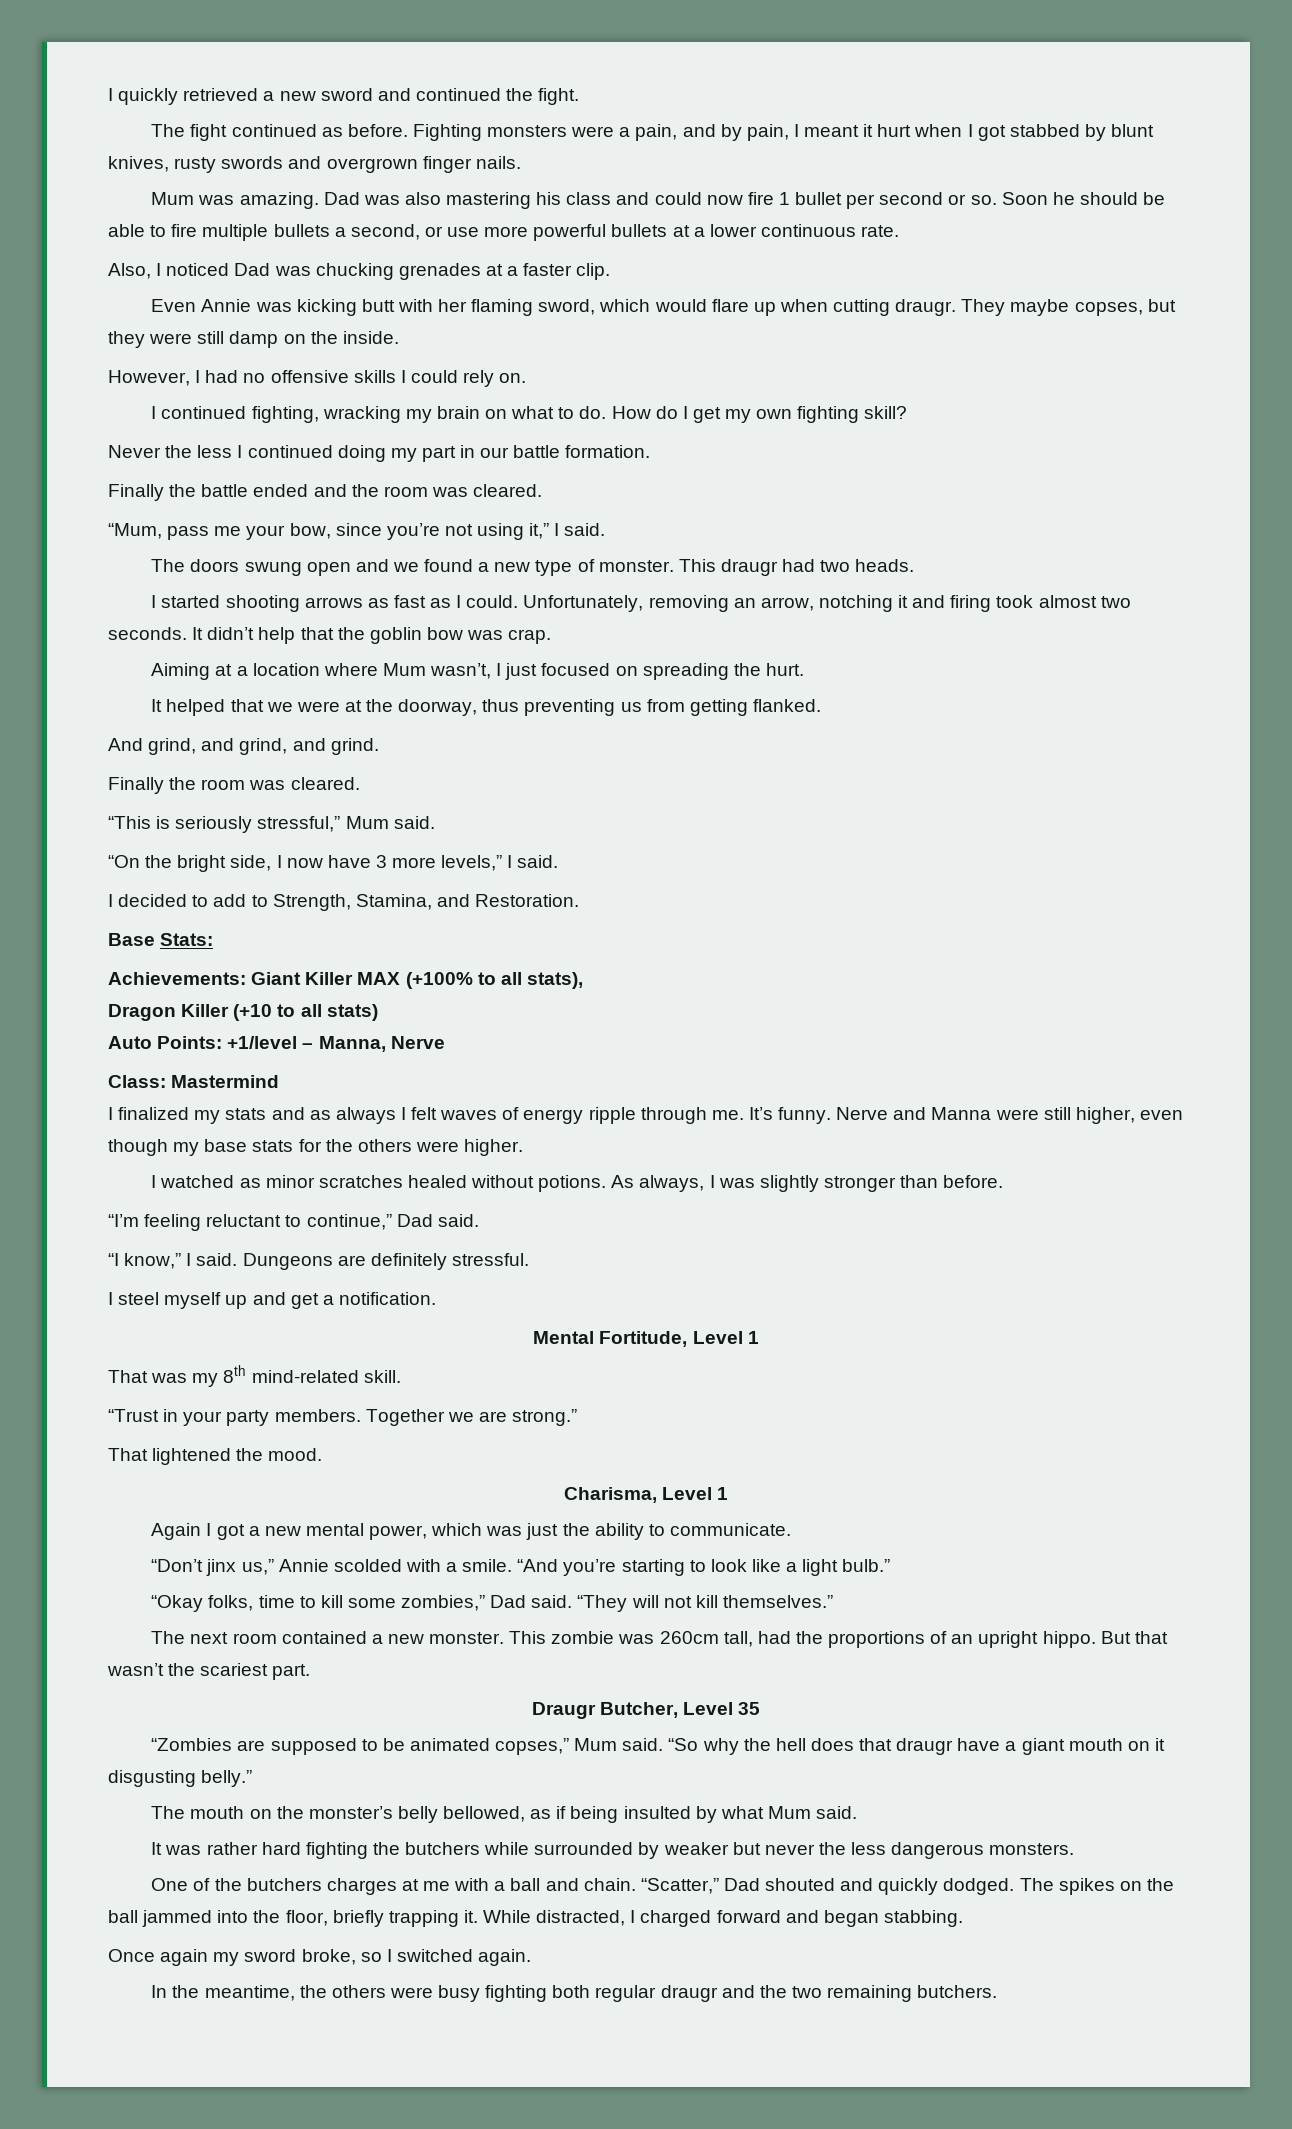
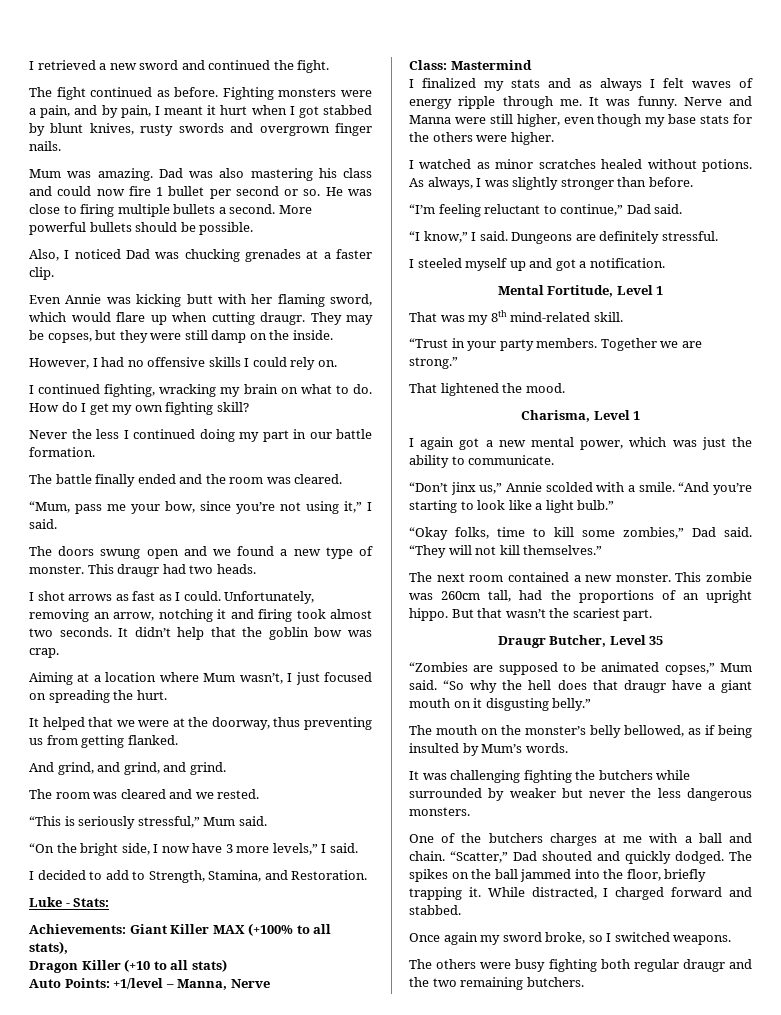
- I quickly retrieved a new sword and continued the fight.
+ I retrieved a new sword and continued the fight.
- Soon he should be able to fire multiple bullets a second, or use more powerful bullets at a lower continuous rate.
+ He was close to firing multiple bullets a second. More powerful bullets should be possible.
- They maybe copses, but they were still damp on the inside.
+ They may be copses, but they were still damp on the inside.
- Finally the battle ended and the room was cleared.
+ The battle finally ended and the room was cleared.
- I started shooting arrows as fast as I could.
+ I shot arrows as fast as I could.
- Finally the room was cleared.
+ The room was cleared and we rested.
- Base Stats:
+ Luke - Stats:
- It’s funny.
+ It was funny.
- I steel myself up and get a notification.
+ I steeled myself up and got a notification.
- Again I got a new mental power, which was just the ability to communicate.
+ I again got a new mental power, which was just the ability to communicate.
- The mouth on the monster’s belly bellowed, as if being insulted by what Mum said.
- It was rather hard fighting the butchers while surrounded by weaker but never the less dangerous monsters.
+ The mouth on the monster’s belly bellowed, as if being insulted by Mum’s words.
+ It was challenging fighting the butchers while surrounded by weaker but never the less dangerous monsters.
- While distracted, I charged forward and began stabbing.
+ While distracted, I charged forward and stabbed.
- Once again my sword broke, so I switched again.
- In the meantime, the others were busy fighting both regular draugr and the two remaining butchers.
+ Once again my sword broke, so I switched weapons.
+ The others were busy fighting both regular draugr and the two remaining butchers.

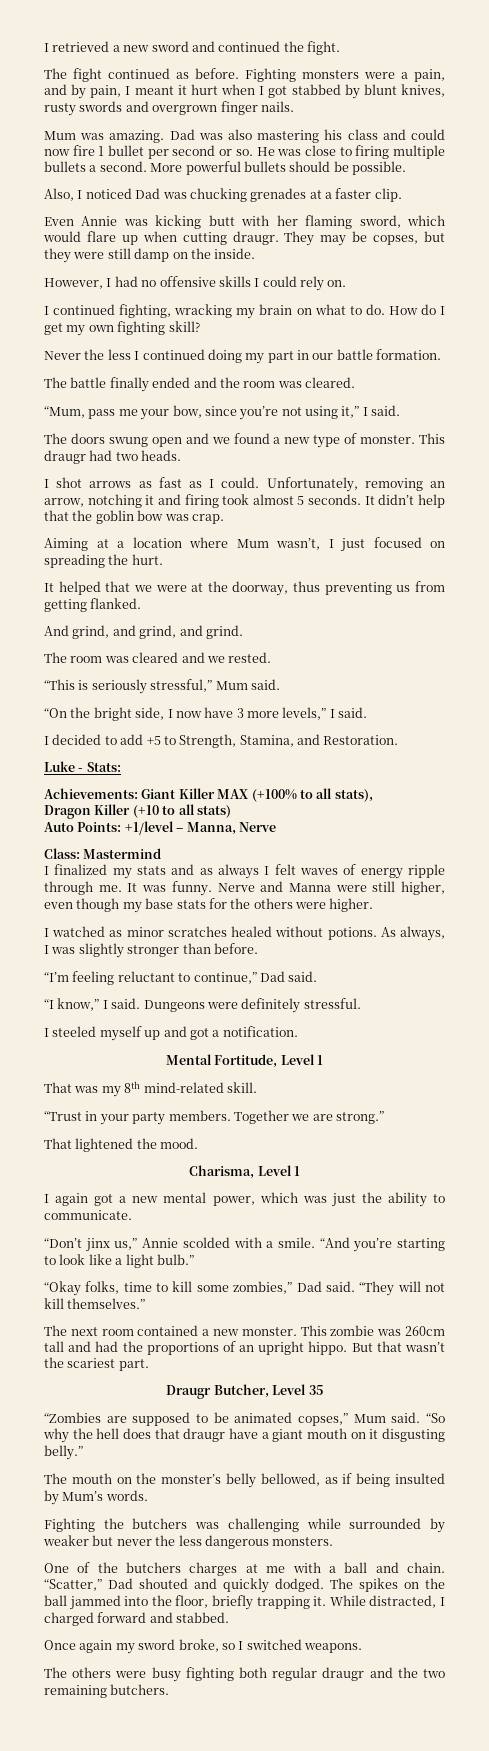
- Unfortunately, removing an arrow, notching it and firing took almost two seconds.
+ Unfortunately, removing an arrow, notching it and firing took almost 5 seconds.
- I decided to add to Strength, Stamina, and Restoration.
+ I decided to add +5 to Strength, Stamina, and Restoration.
- Dungeons are definitely stressful.
+ Dungeons were definitely stressful.
- This zombie was 260cm tall, had the proportions of an upright hippo.
+ This zombie was 260cm tall and had the proportions of an upright hippo.
- It was challenging fighting the butchers while surrounded by weaker but never the less dangerous monsters.
+ Fighting the butchers was challenging while surrounded by weaker but never the less dangerous monsters.

